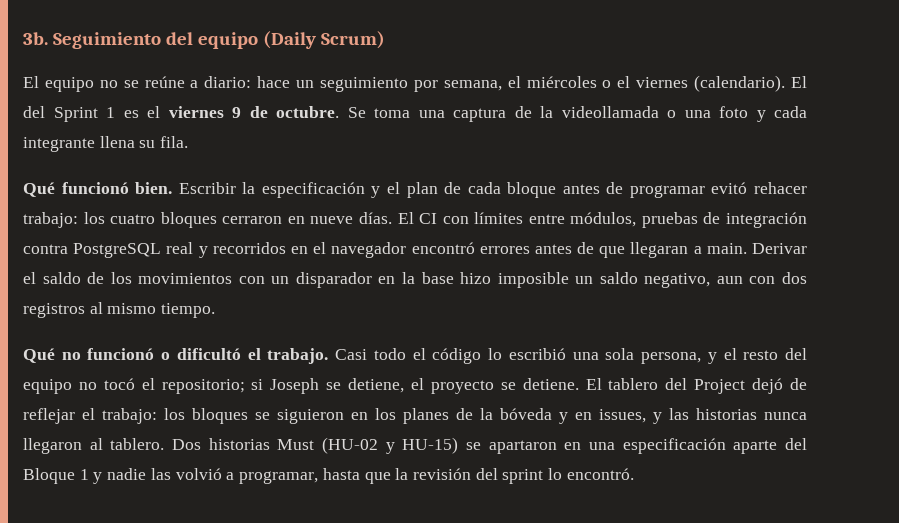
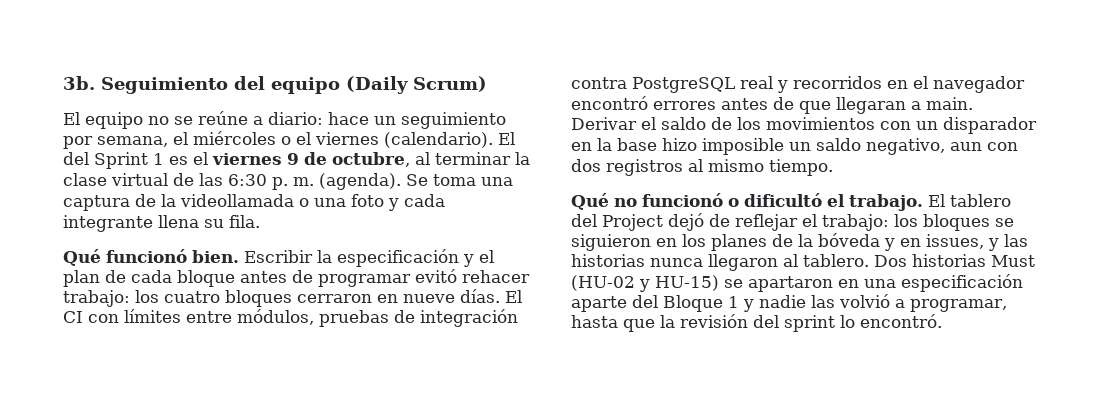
- El del Sprint 1 es el viernes 9 de octubre.
+ El del Sprint 1 es el viernes 9 de octubre, al terminar la clase virtual de las 6:30 p. m. (agenda).
- Casi todo el código lo escribió una sola persona, y el resto del equipo no tocó el repositorio; si Joseph se detiene, el proyecto se detiene.

